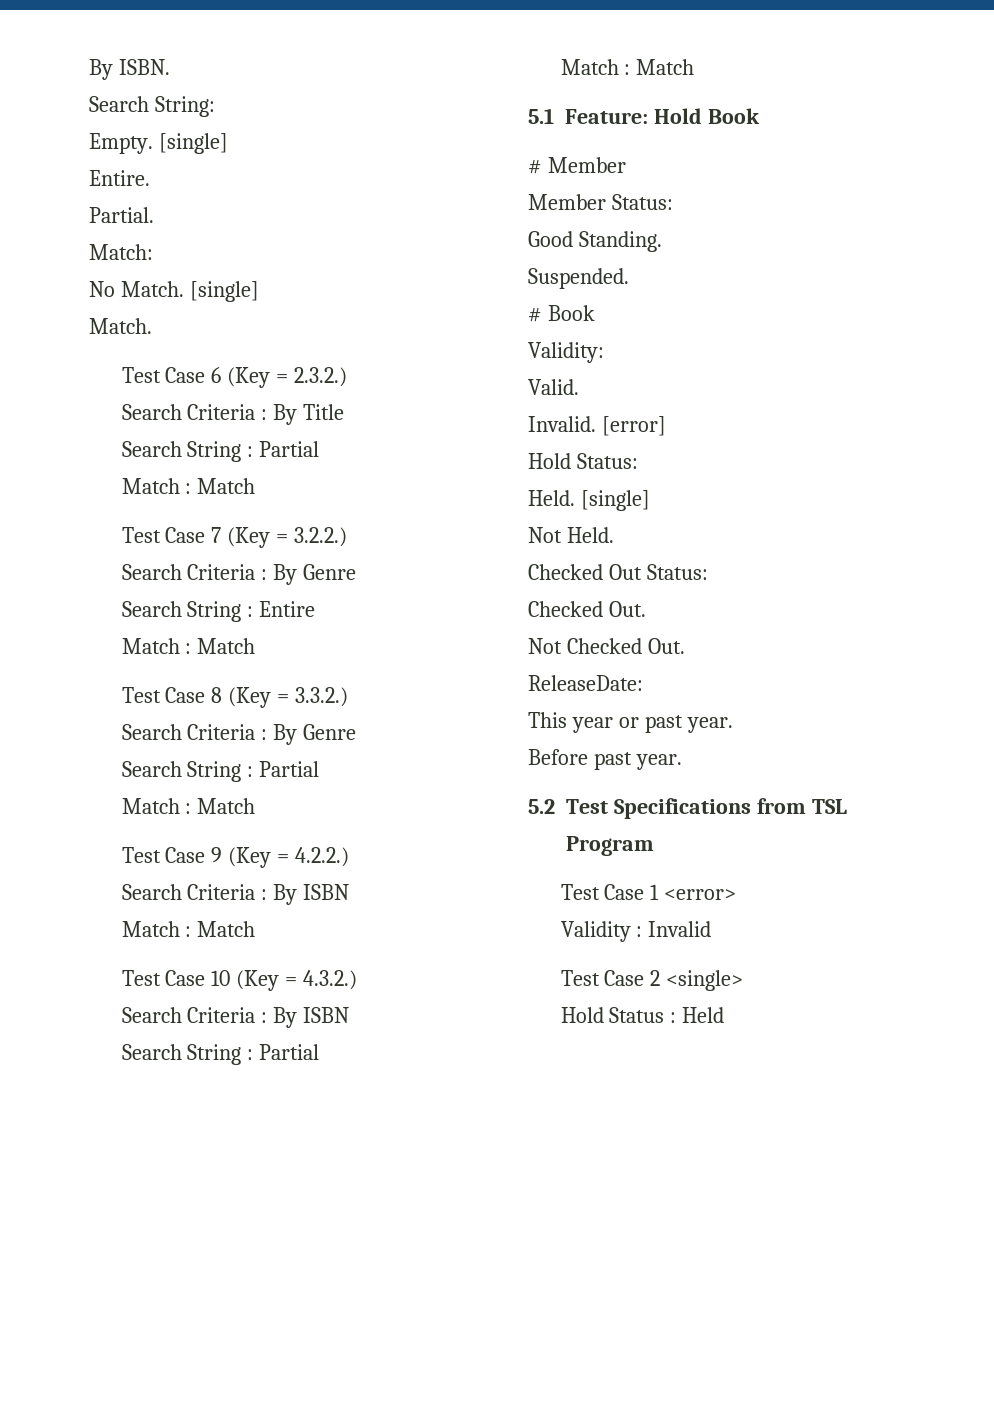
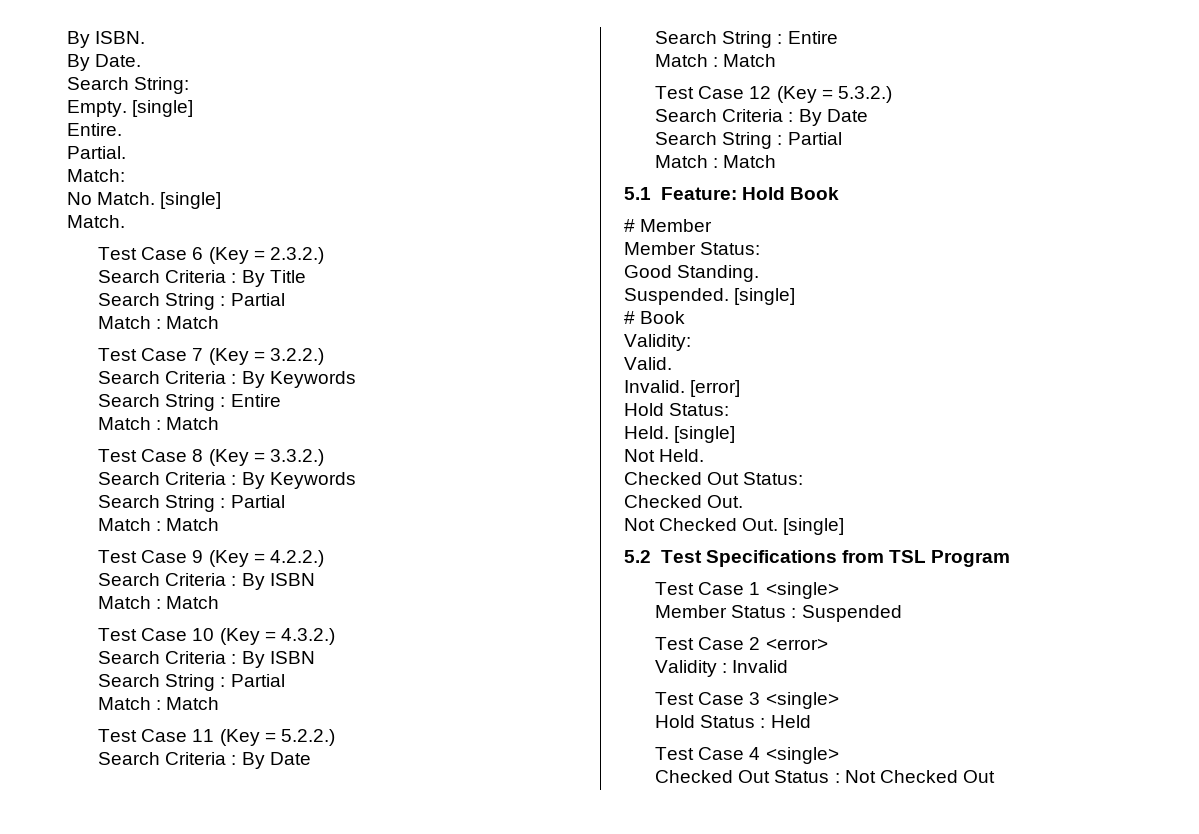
+ By Date.
  Test Case 7 (Key = 3.2.2.)
- Search Criteria : By Genre
+ Search Criteria : By Keywords
  Test Case 8 (Key = 3.3.2.)
- Search Criteria : By Genre
+ Search Criteria : By Keywords
+ Test Case 11 (Key = 5.2.2.)
+ Search Criteria : By Date
+ Search String : Entire
+ Match : Match
+ Test Case 12 (Key = 5.3.2.)
+ Search Criteria : By Date
+ Search String : Partial
+ Match : Match
- Suspended.
+ Suspended. [single]
- Not Checked Out.
- ReleaseDate:
- This year or past year.
- Before past year.
+ Not Checked Out. [single]
- Test Case 1 <error>
+ Test Case 1 <single>
+ Member Status : Suspended
+ Test Case 2 <error>
- Test Case 2 <single>
+ Test Case 3 <single>
+ Test Case 4 <single>
+ Checked Out Status : Not Checked Out

